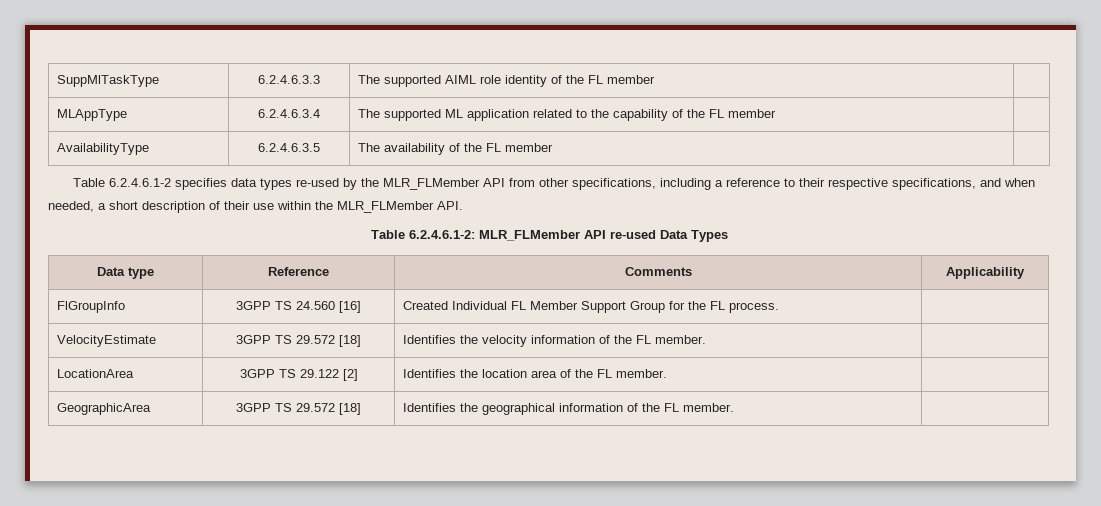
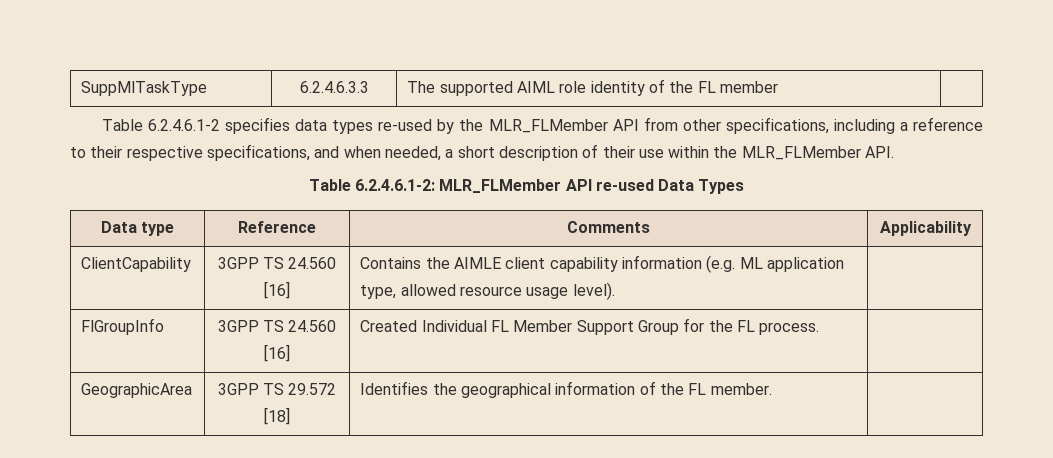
- MLAppType | 6.2.4.6.3.4 | The supported ML application related to the capability of the FL member |
- AvailabilityType | 6.2.4.6.3.5 | The availability of the FL member |
+ ClientCapability | 3GPP TS 24.560 [16] | Contains the AIMLE client capability information (e.g. ML application type, allowed resource usage level). |
- VelocityEstimate | 3GPP TS 29.572 [18] | Identifies the velocity information of the FL member. |
- LocationArea | 3GPP TS 29.122 [2] | Identifies the location area of the FL member. |

